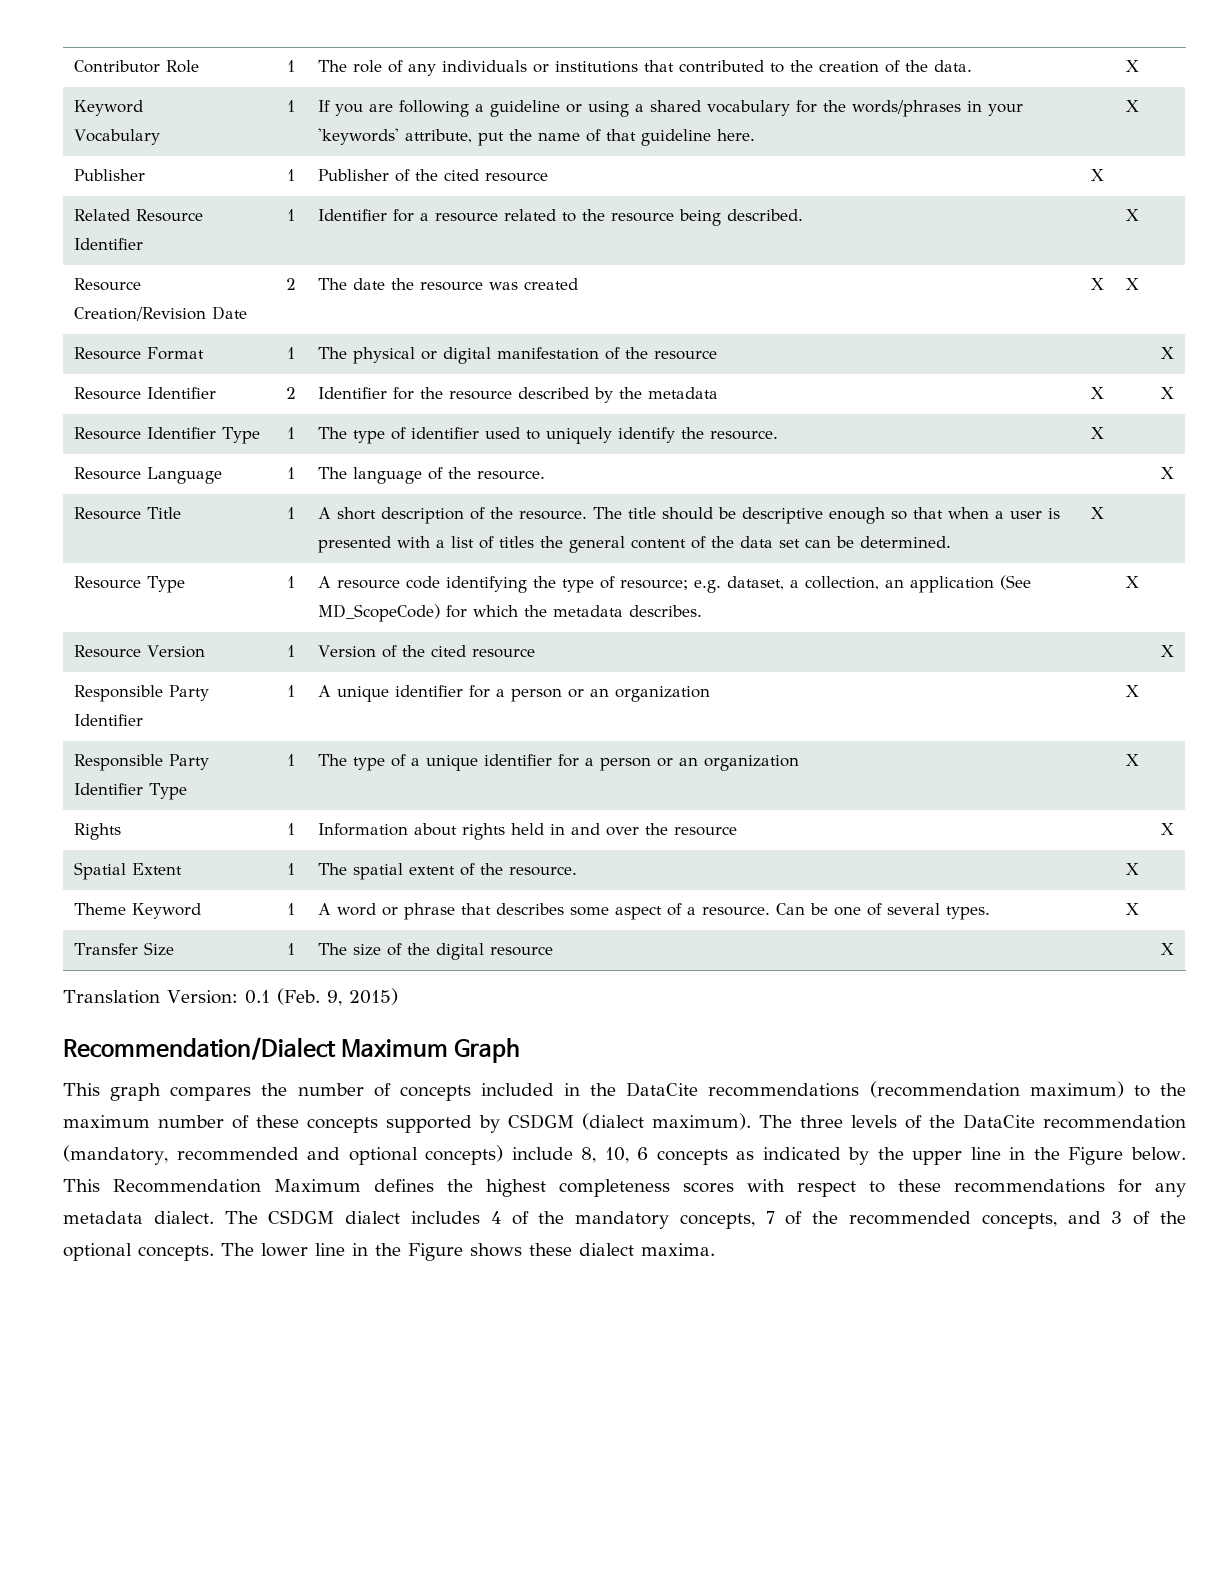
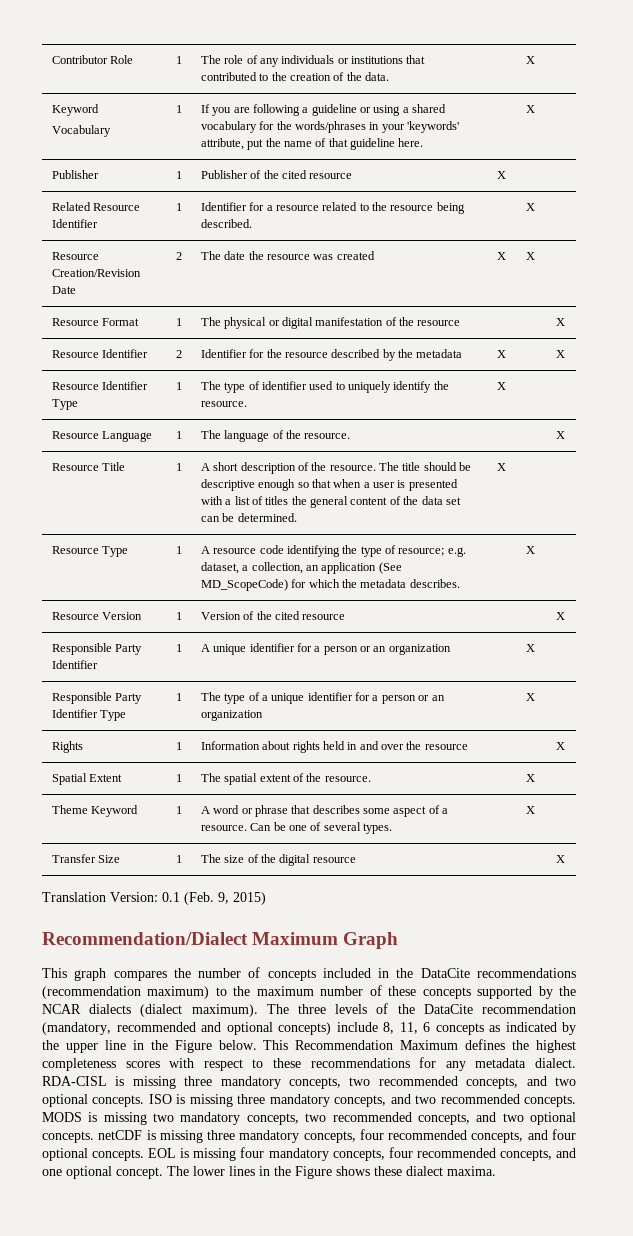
- This graph compares the number of concepts included in the DataCite recommendations (recommendation maximum) to the maximum number of these concepts supported by CSDGM (dialect maximum).
+ This graph compares the number of concepts included in the DataCite recommendations (recommendation maximum) to the maximum number of these concepts supported by the NCAR dialects (dialect maximum).
- The three levels of the DataCite recommendation (mandatory, recommended and optional concepts) include 8, 10, 6 concepts as indicated by the upper line in the Figure below.
+ The three levels of the DataCite recommendation (mandatory, recommended and optional concepts) include 8, 11, 6 concepts as indicated by the upper line in the Figure below.
- The CSDGM dialect includes 4 of the mandatory concepts, 7 of the recommended concepts, and 3 of the optional concepts.
+ RDA-CISL is missing three mandatory concepts, two recommended concepts, and two optional concepts. ISO is missing three mandatory concepts, and two recommended concepts. MODS is missing two mandatory concepts, two recommended concepts, and two optional concepts. netCDF is missing three mandatory concepts, four recommended concepts, and four optional concepts. EOL is missing four mandatory concepts, four recommended concepts, and one optional concept.
- The lower line in the Figure shows these dialect maxima.
+ The lower lines in the Figure shows these dialect maxima.

